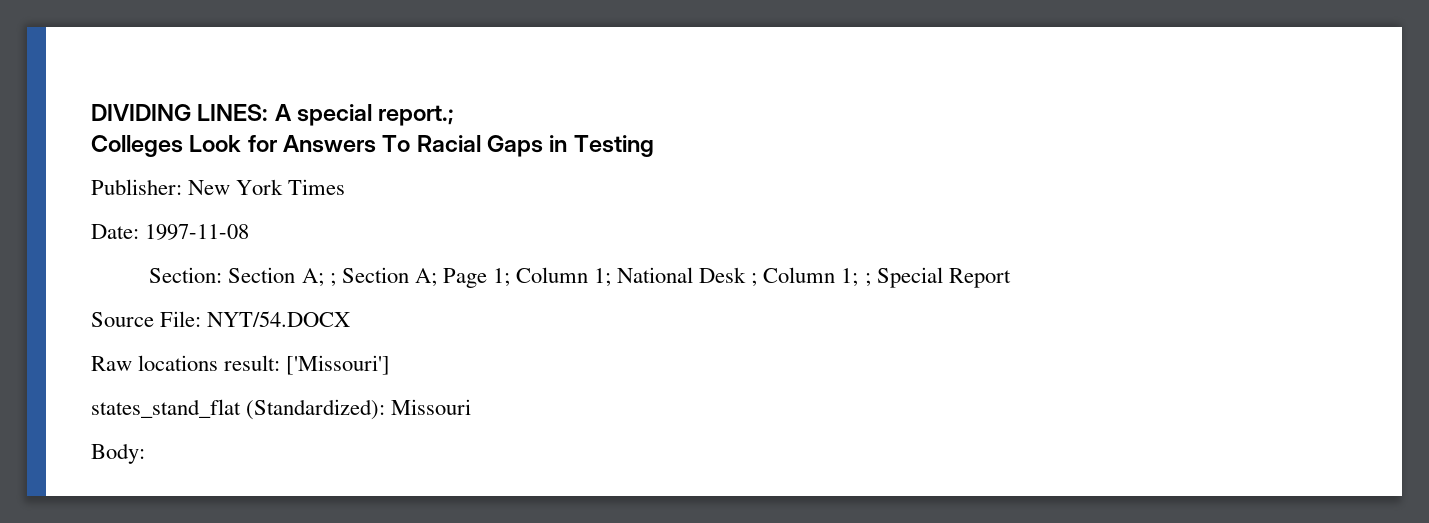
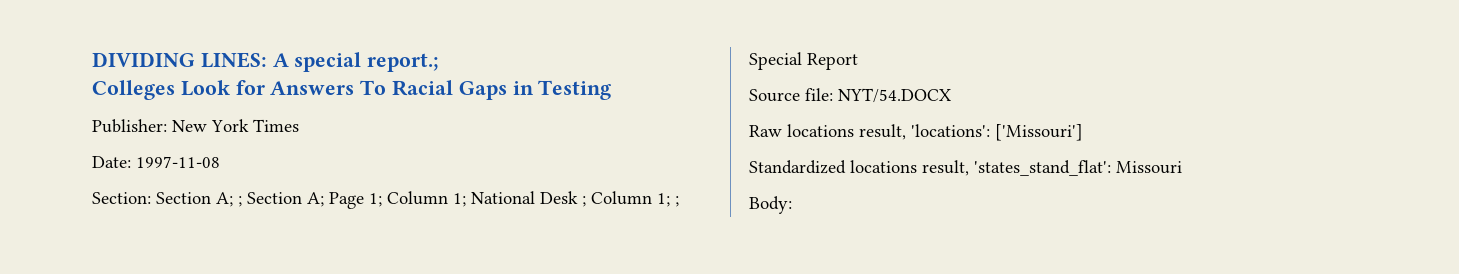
- Source File: NYT/54.DOCX
+ Source file: NYT/54.DOCX
- Raw locations result: ['Missouri']
+ Raw locations result, 'locations': ['Missouri']
- states_stand_flat (Standardized): Missouri
+ Standardized locations result, 'states_stand_flat': Missouri

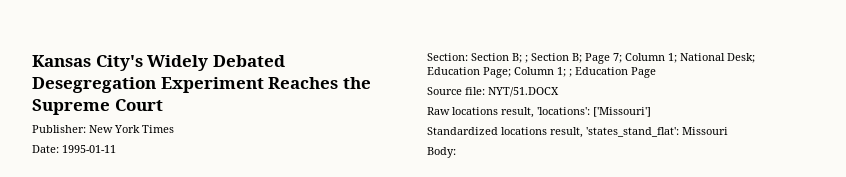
- DIVIDING LINES: A special report.;
- Colleges Look for Answers To Racial Gaps in Testing
+ Kansas City's Widely Debated Desegregation Experiment Reaches the Supreme Court
- Date: 1997-11-08
+ Date: 1995-01-11
- Section: Section A; ; Section A; Page 1; Column 1; National Desk ; Column 1; ; Special Report
+ Section: Section B; ; Section B; Page 7; Column 1; National Desk; Education Page; Column 1; ; Education Page
- Source file: NYT/54.DOCX
+ Source file: NYT/51.DOCX

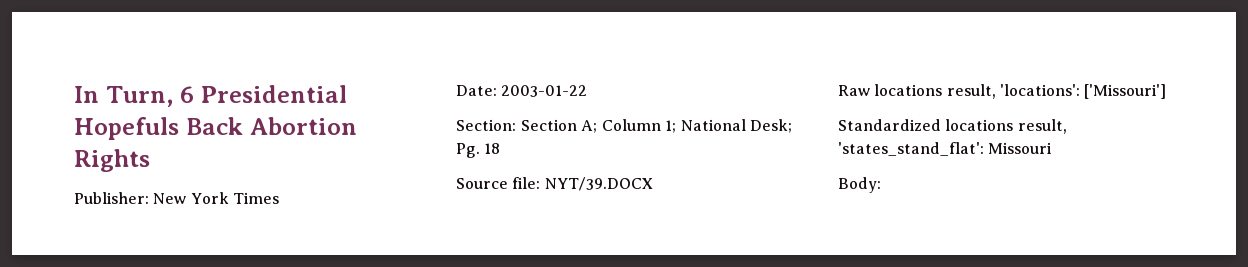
- Kansas City's Widely Debated Desegregation Experiment Reaches the Supreme Court
+ In Turn, 6 Presidential Hopefuls Back Abortion Rights
- Date: 1995-01-11
+ Date: 2003-01-22
- Section: Section B; ; Section B; Page 7; Column 1; National Desk; Education Page; Column 1; ; Education Page
+ Section: Section A; Column 1; National Desk; Pg. 18
- Source file: NYT/51.DOCX
+ Source file: NYT/39.DOCX

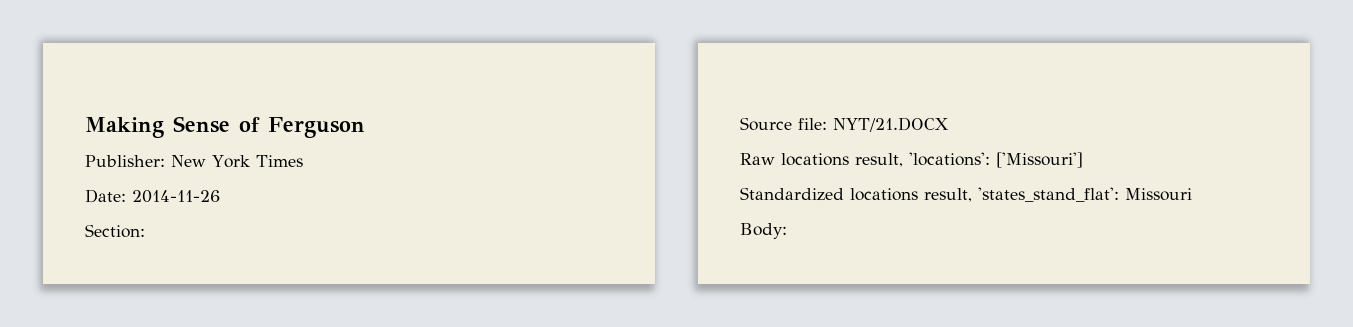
- In Turn, 6 Presidential Hopefuls Back Abortion Rights
+ Making Sense of Ferguson
- Date: 2003-01-22
+ Date: 2014-11-26
- Section: Section A; Column 1; National Desk; Pg. 18
+ Section:
- Source file: NYT/39.DOCX
+ Source file: NYT/21.DOCX

